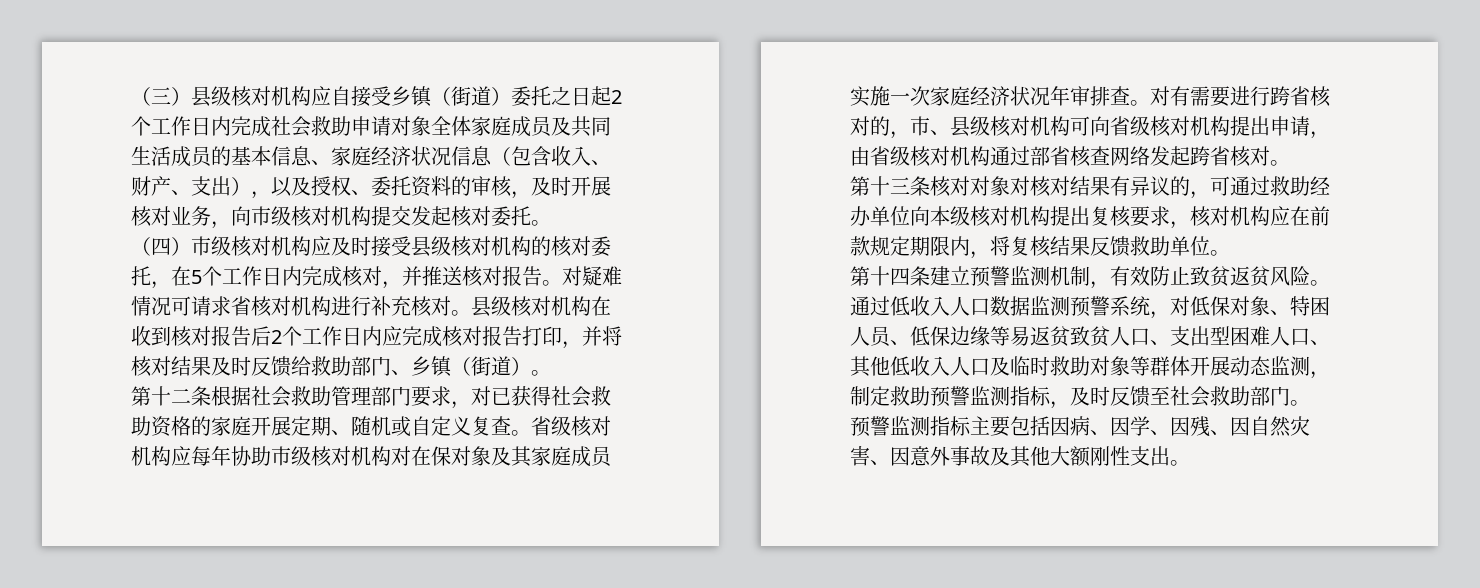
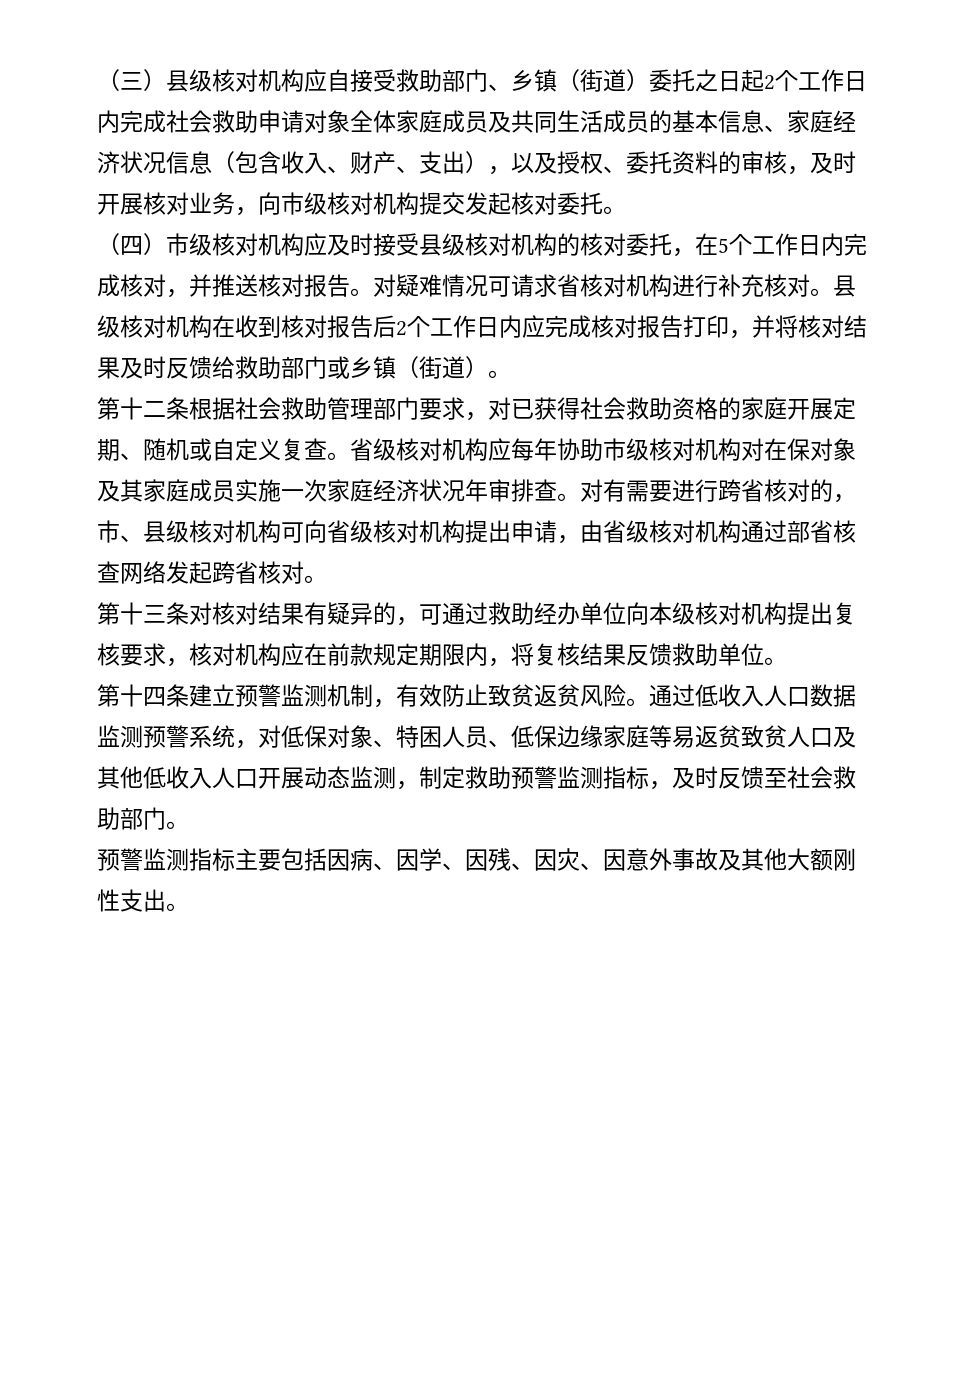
- （三）县级核对机构应自接受乡镇（街道）委托之日起2个工作日内完成社会救助申请对象全体家庭成员及共同生活成员的基本信息、家庭经济状况信息（包含收入、财产、支出），以及授权、委托资料的审核，及时开展核对业务，向市级核对机构提交发起核对委托。
+ （三）县级核对机构应自接受救助部门、乡镇（街道）委托之日起2个工作日内完成社会救助申请对象全体家庭成员及共同生活成员的基本信息、家庭经济状况信息（包含收入、财产、支出），以及授权、委托资料的审核，及时开展核对业务，向市级核对机构提交发起核对委托。
- 县级核对机构在收到核对报告后2个工作日内应完成核对报告打印，并将核对结果及时反馈给救助部门、乡镇（街道）。
+ 县级核对机构在收到核对报告后2个工作日内应完成核对报告打印，并将核对结果及时反馈给救助部门或乡镇（街道）。
- 第十三条核对对象对核对结果有异议的，可通过救助经办单位向本级核对机构提出复核要求，核对机构应在前款规定期限内，将复核结果反馈救助单位。
+ 第十三条对核对结果有疑异的，可通过救助经办单位向本级核对机构提出复核要求，核对机构应在前款规定期限内，将复核结果反馈救助单位。
- 通过低收入人口数据监测预警系统，对低保对象、特困人员、低保边缘等易返贫致贫人口、支出型困难人口、其他低收入人口及临时救助对象等群体开展动态监测，制定救助预警监测指标，及时反馈至社会救助部门。
+ 通过低收入人口数据监测预警系统，对低保对象、特困人员、低保边缘家庭等易返贫致贫人口及其他低收入人口开展动态监测，制定救助预警监测指标，及时反馈至社会救助部门。
- 预警监测指标主要包括因病、因学、因残、因自然灾害、因意外事故及其他大额刚性支出。
+ 预警监测指标主要包括因病、因学、因残、因灾、因意外事故及其他大额刚性支出。

